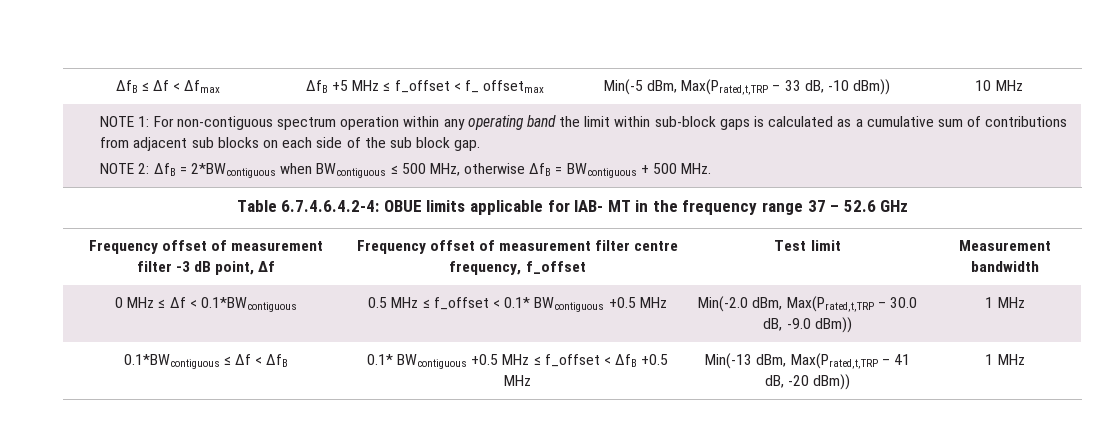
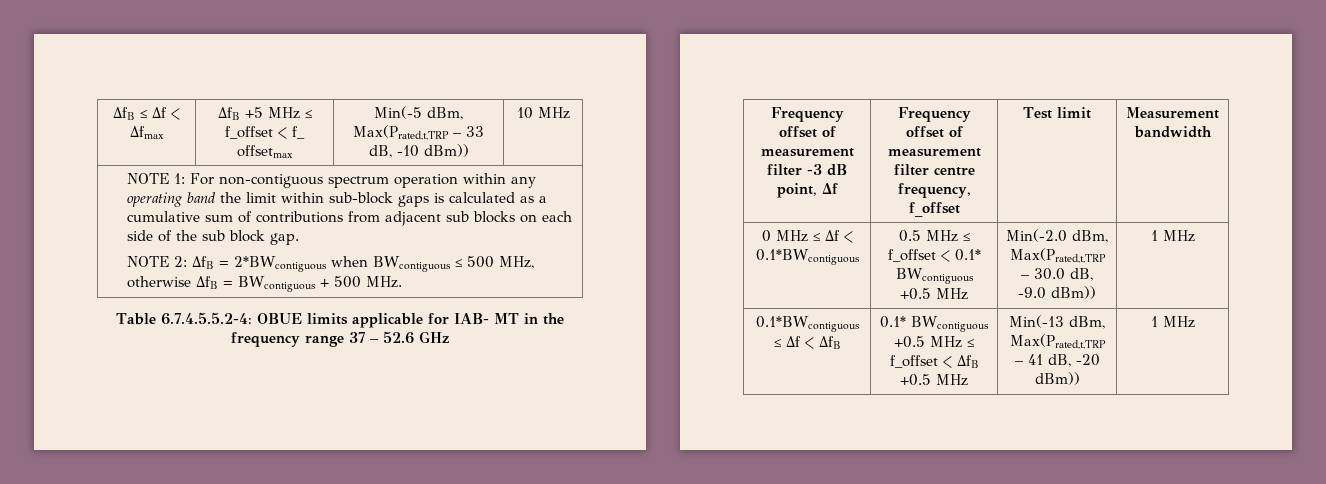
- Table 6.7.4.6.4.2-4: OBUE limits applicable for IAB- MT in the frequency range 37 – 52.6 GHz
+ Table 6.7.4.5.5.2-4: OBUE limits applicable for IAB- MT in the frequency range 37 – 52.6 GHz

